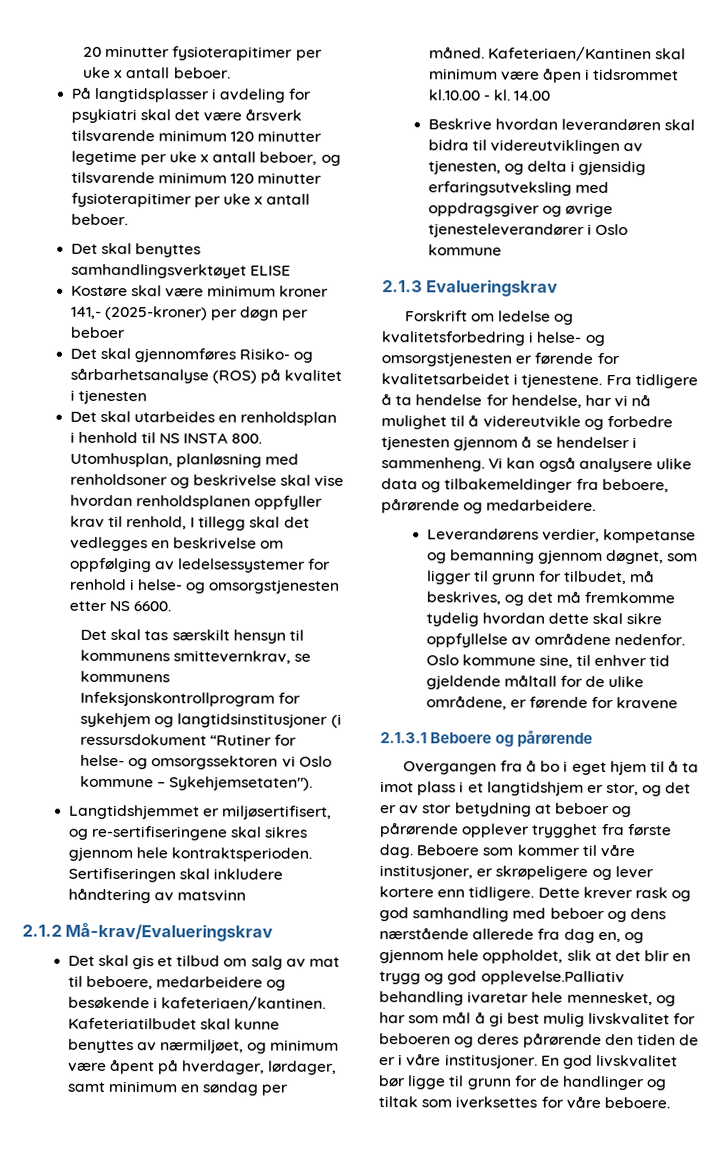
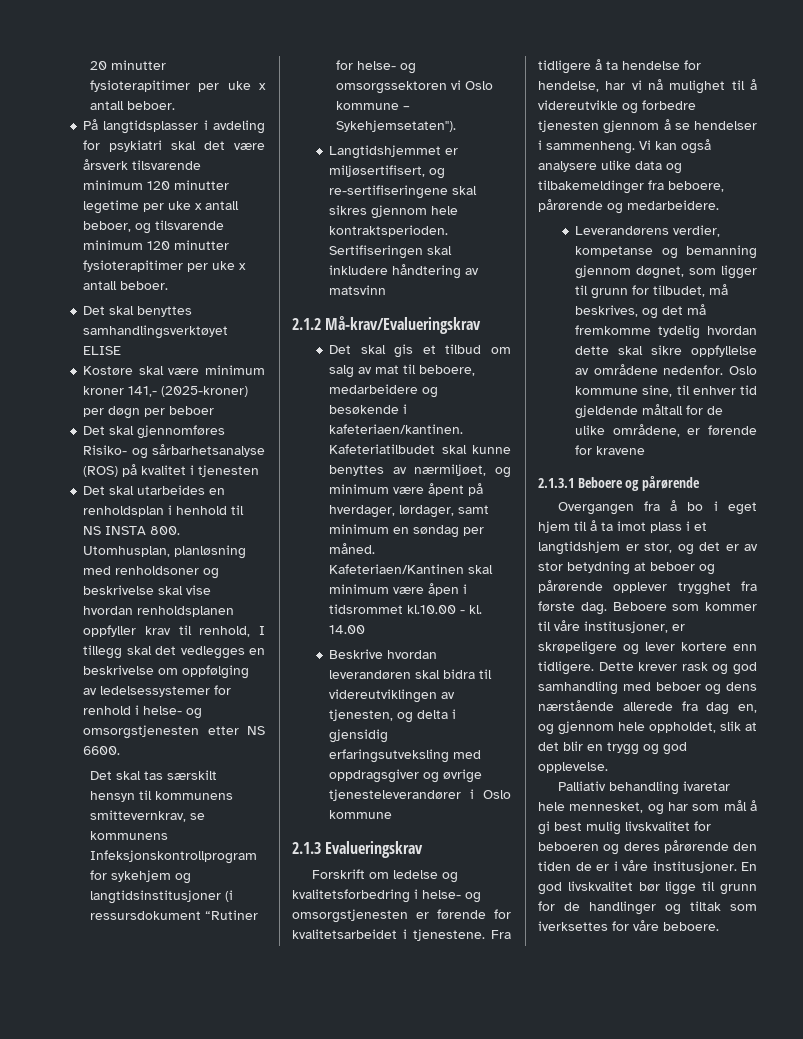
- Dette krever rask og god samhandling med beboer og dens nærstående allerede fra dag en, og gjennom hele oppholdet, slik at det blir en trygg og god opplevelse.Palliativ behandling ivaretar hele mennesket, og har som mål å gi best mulig livskvalitet for beboeren og deres pårørende den tiden de er i våre institusjoner.
+ Dette krever rask og god samhandling med beboer og dens nærstående allerede fra dag en, og gjennom hele oppholdet, slik at det blir en trygg og god opplevelse.
+ Palliativ behandling ivaretar hele mennesket, og har som mål å gi best mulig livskvalitet for beboeren og deres pårørende den tiden de er i våre institusjoner.

